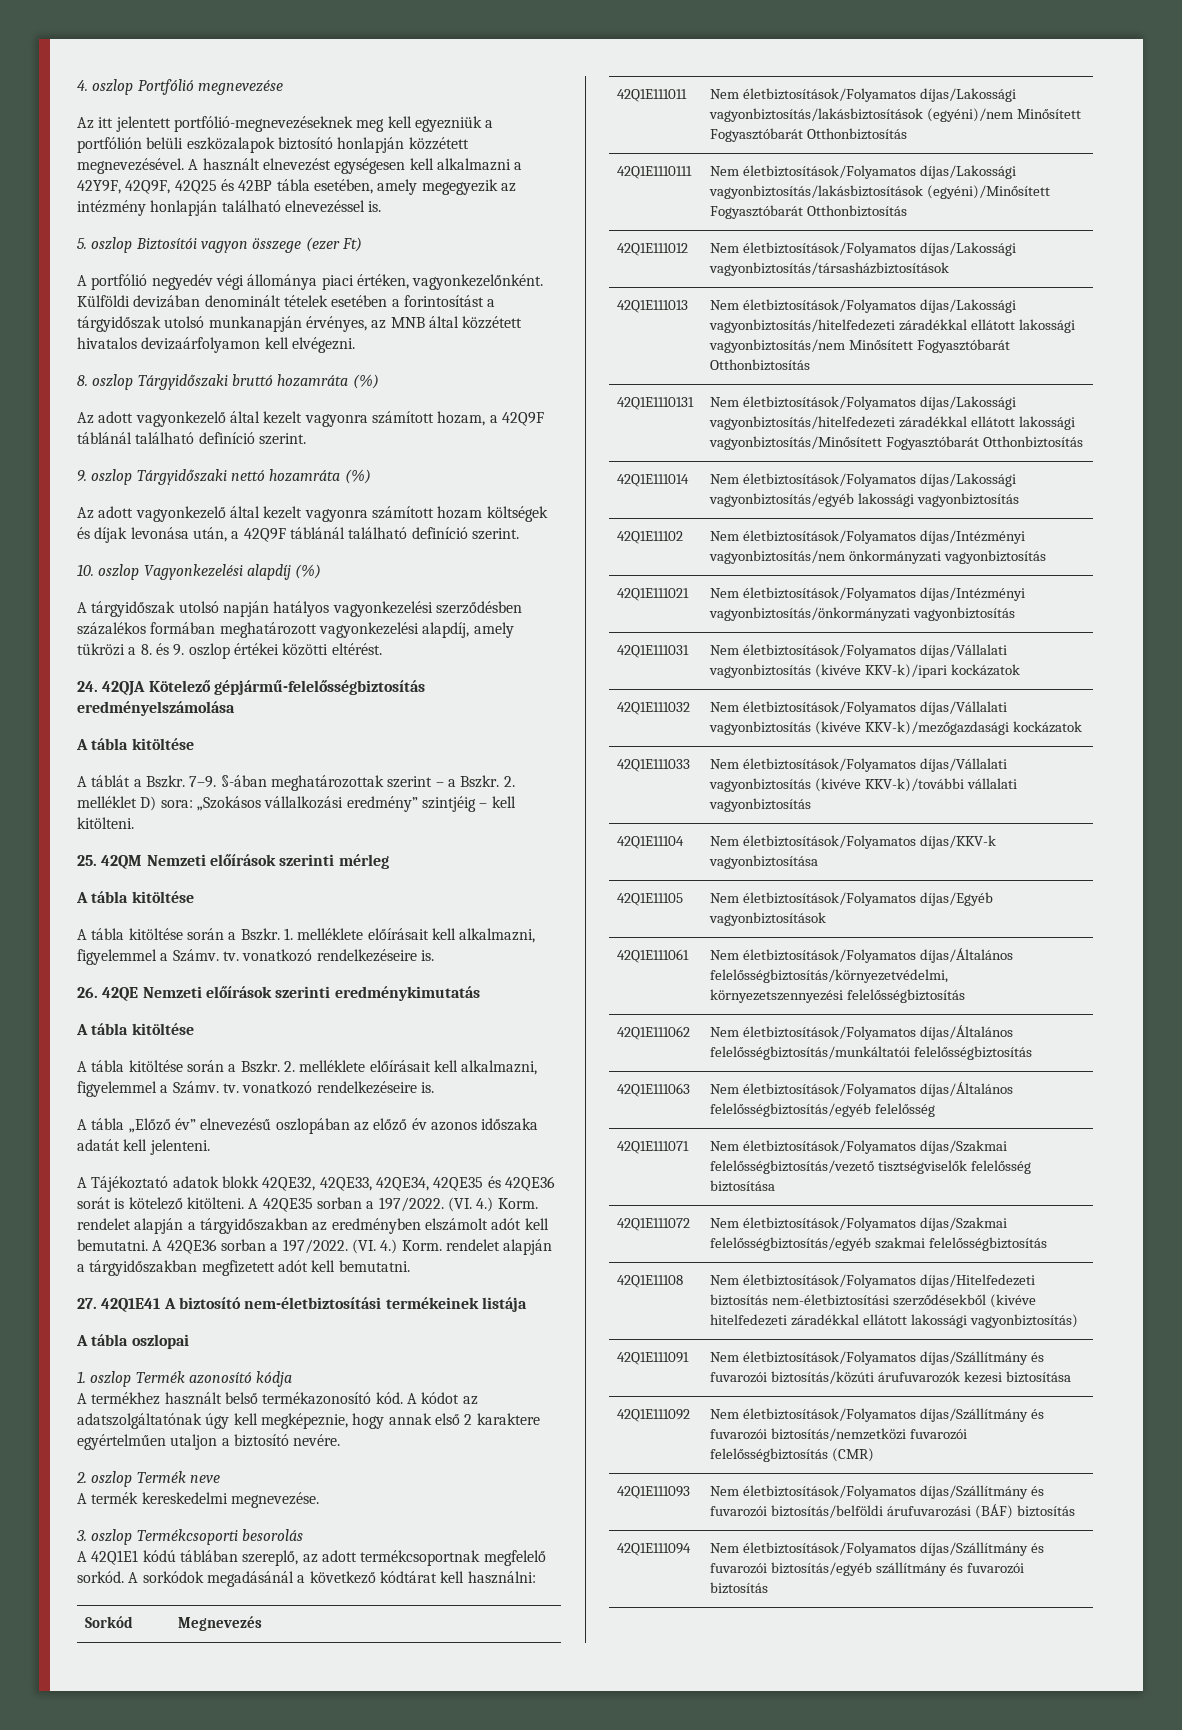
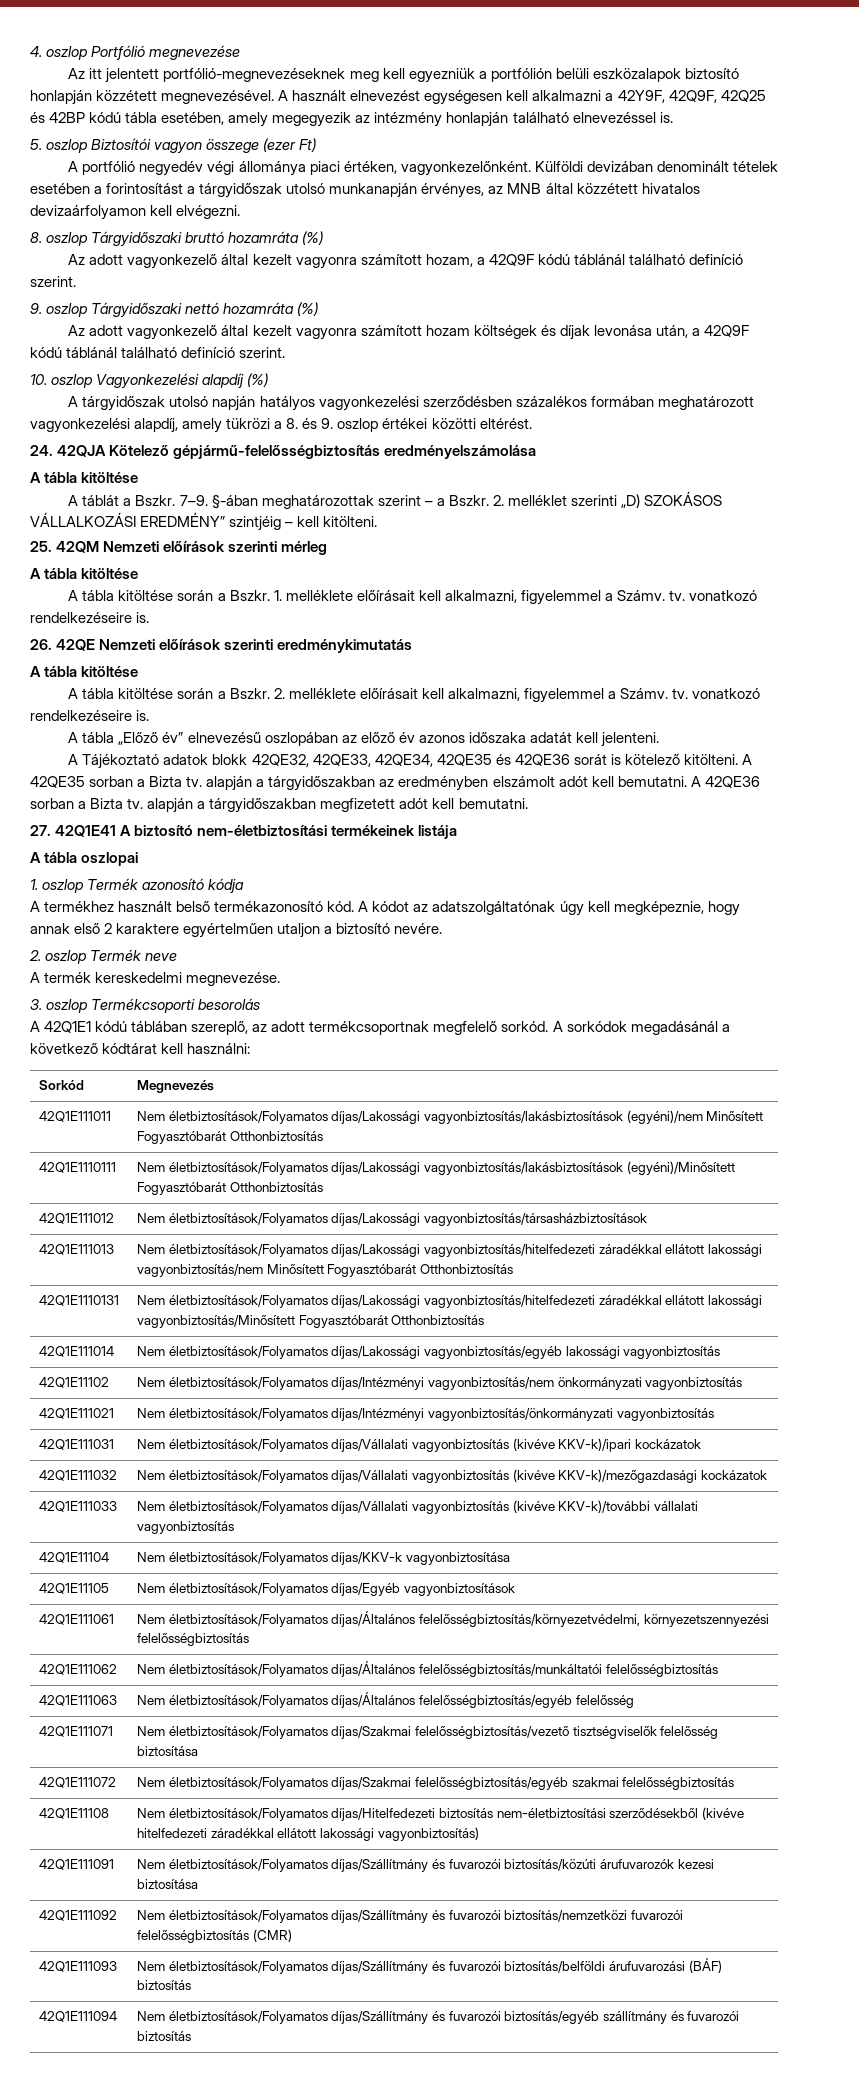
- A használt elnevezést egységesen kell alkalmazni a 42Y9F, 42Q9F, 42Q25 és 42BP tábla esetében, amely megegyezik az intézmény honlapján található elnevezéssel is.
+ A használt elnevezést egységesen kell alkalmazni a 42Y9F, 42Q9F, 42Q25 és 42BP kódú tábla esetében, amely megegyezik az intézmény honlapján található elnevezéssel is.
- Az adott vagyonkezelő által kezelt vagyonra számított hozam, a 42Q9F táblánál található definíció szerint.
+ Az adott vagyonkezelő által kezelt vagyonra számított hozam, a 42Q9F kódú táblánál található definíció szerint.
- Az adott vagyonkezelő által kezelt vagyonra számított hozam költségek és díjak levonása után, a 42Q9F táblánál található definíció szerint.
+ Az adott vagyonkezelő által kezelt vagyonra számított hozam költségek és díjak levonása után, a 42Q9F kódú táblánál található definíció szerint.
- 2. melléklet D) sora: „Szokásos vállalkozási eredmény” szintjéig – kell kitölteni.
+ 2. melléklet szerinti „D) SZOKÁSOS VÁLLALKOZÁSI EREDMÉNY” szintjéig – kell kitölteni.
- A 42QE35 sorban a 197/2022. (VI. 4.) Korm. rendelet alapján a tárgyidőszakban az eredményben elszámolt adót kell bemutatni.
+ A 42QE35 sorban a Bizta tv. alapján a tárgyidőszakban az eredményben elszámolt adót kell bemutatni.
- A 42QE36 sorban a 197/2022. (VI. 4.) Korm. rendelet alapján a tárgyidőszakban megfizetett adót kell bemutatni.
+ A 42QE36 sorban a Bizta tv. alapján a tárgyidőszakban megfizetett adót kell bemutatni.

